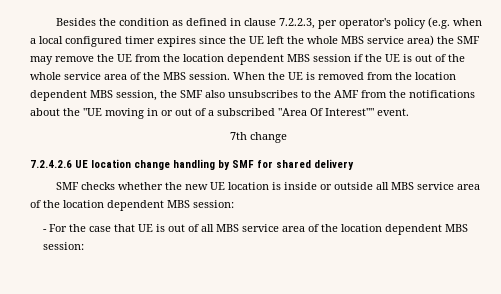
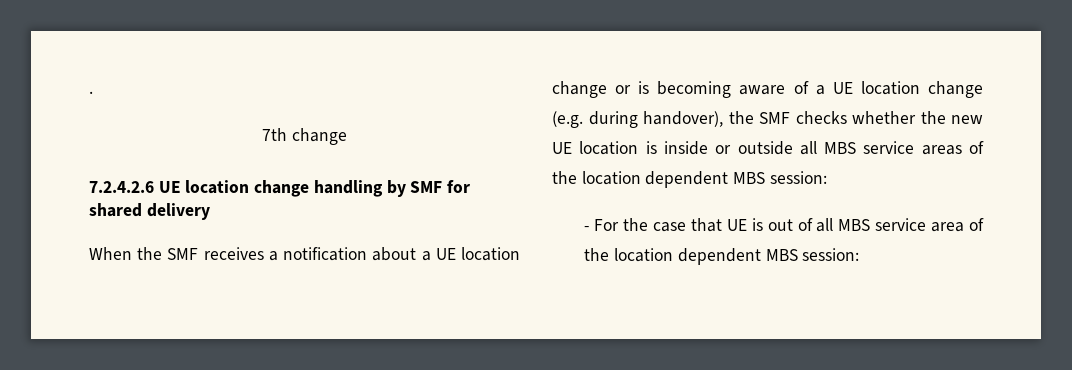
- Besides the condition as defined in clause 7.2.2.3, per operator's policy (e.g. when a local configured timer expires since the UE left the whole MBS service area) the SMF may remove the UE from the location dependent MBS session if the UE is out of the whole service area of the MBS session. When the UE is removed from the location dependent MBS session, the SMF also unsubscribes to the AMF from the notifications about the "UE moving in or out of a subscribed "Area Of Interest"" event.
+ .
- SMF checks whether the new UE location is inside or outside all MBS service area of the location dependent MBS session:
+ When the SMF receives a notification about a UE location change or is becoming aware of a UE location change (e.g. during handover), the SMF checks whether the new UE location is inside or outside all MBS service areas of the location dependent MBS session:

